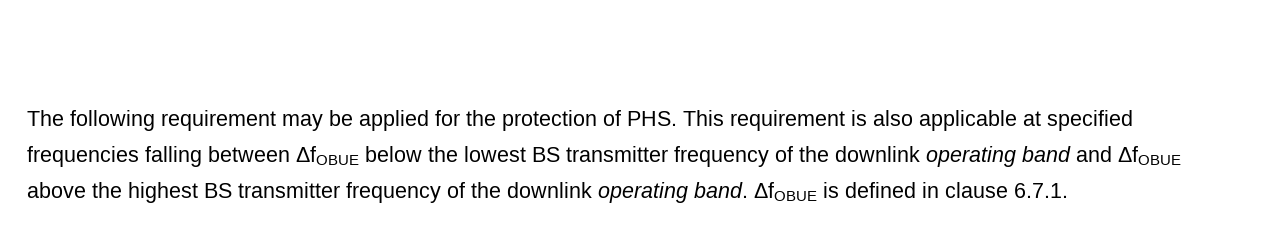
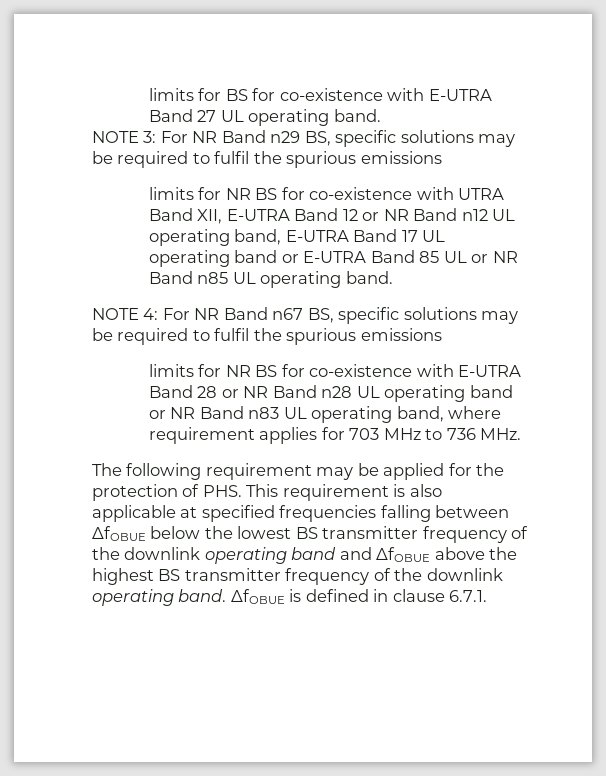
+ limits for BS for co-existence with E-UTRA Band 27 UL operating band.
+ NOTE 3: For NR Band n29 BS, specific solutions may be required to fulfil the spurious emissions
+ limits for NR BS for co-existence with UTRA Band XII, E-UTRA Band 12 or NR Band n12 UL operating band, E-UTRA Band 17 UL operating band or E-UTRA Band 85 UL or NR Band n85 UL operating band.
+ NOTE 4: For NR Band n67 BS, specific solutions may be required to fulfil the spurious emissions
+ limits for NR BS for co-existence with E-UTRA Band 28 or NR Band n28 UL operating band or NR Band n83 UL operating band, where requirement applies for 703 MHz to 736 MHz.

